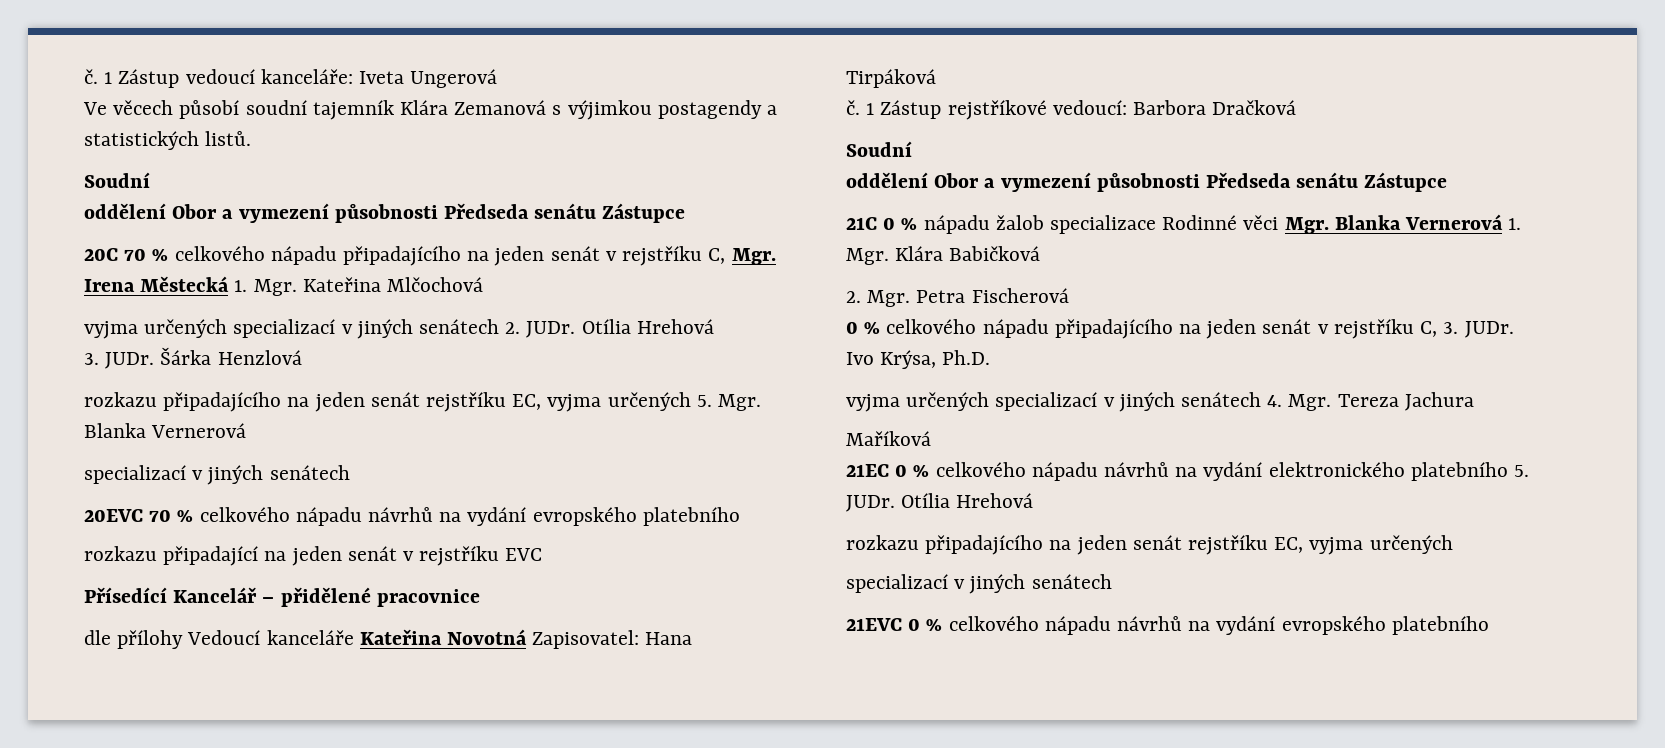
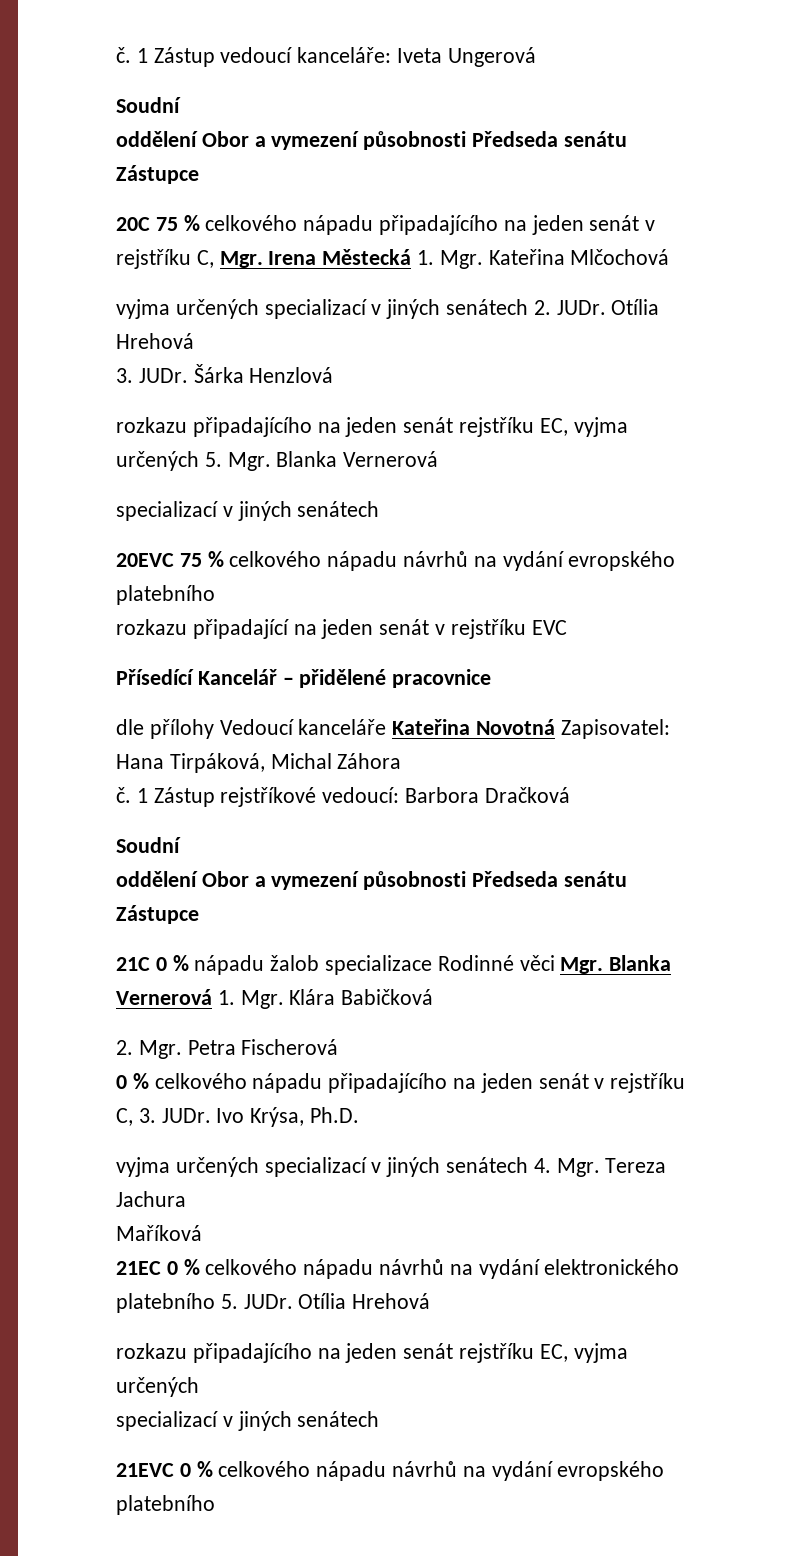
- Ve věcech působí soudní tajemník Klára Zemanová s výjimkou postagendy a statistických listů.
- 20C 70 % celkového nápadu připadajícího na jeden senát v rejstříku C, Mgr. Irena Městecká 1. Mgr. Kateřina Mlčochová
+ 20C 75 % celkového nápadu připadajícího na jeden senát v rejstříku C, Mgr. Irena Městecká 1. Mgr. Kateřina Mlčochová
- 20EVC 70 % celkového nápadu návrhů na vydání evropského platebního
+ 20EVC 75 % celkového nápadu návrhů na vydání evropského platebního
- dle přílohy Vedoucí kanceláře Kateřina Novotná Zapisovatel: Hana Tirpáková
+ dle přílohy Vedoucí kanceláře Kateřina Novotná Zapisovatel: Hana Tirpáková, Michal Záhora

